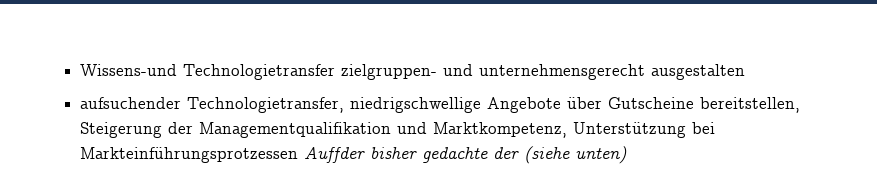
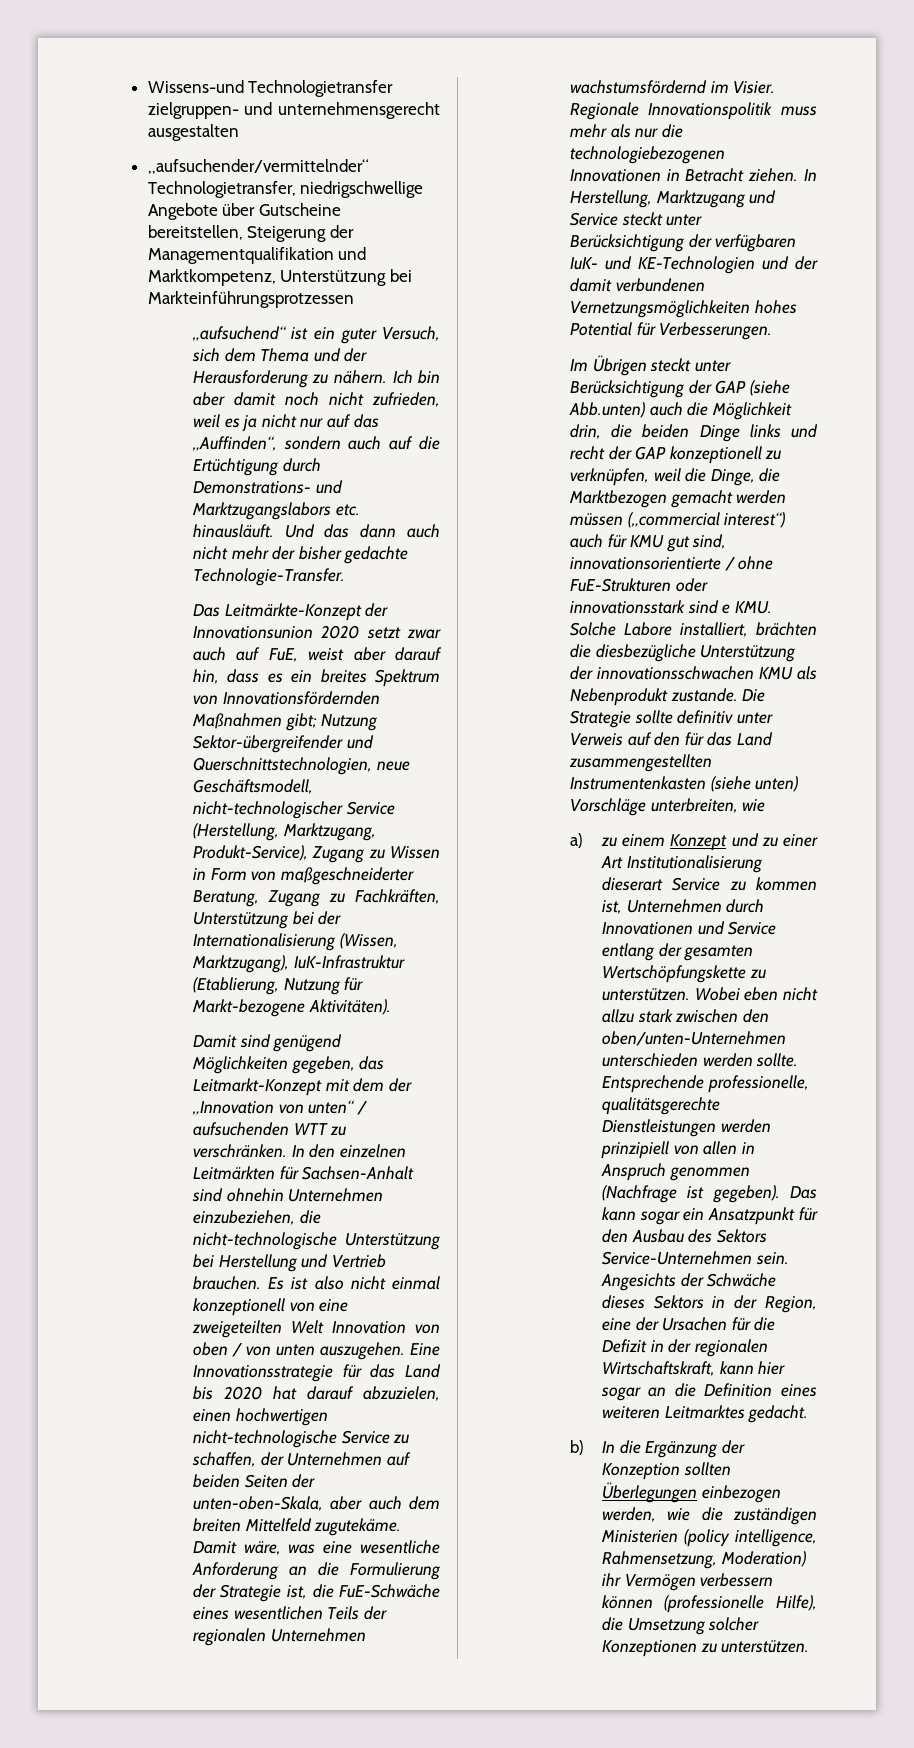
- aufsuchender Technologietransfer, niedrigschwellige Angebote über Gutscheine bereitstellen, Steigerung der Managementqualifikation und Marktkompetenz, Unterstützung bei Markteinführungsprotzessen Auffder bisher gedachte der (siehe unten)
+ „aufsuchender/vermittelnder“ Technologietransfer, niedrigschwellige Angebote über Gutscheine bereitstellen, Steigerung der Managementqualifikation und Marktkompetenz, Unterstützung bei Markteinführungsprotzessen
+ „aufsuchend“ ist ein guter Versuch, sich dem Thema und der Herausforderung zu nähern. Ich bin aber damit noch nicht zufrieden, weil es ja nicht nur auf das „Auffinden“, sondern auch auf die Ertüchtigung durch Demonstrations- und Marktzugangslabors etc. hinausläuft. Und das dann auch nicht mehr der bisher gedachte Technologie-Transfer.
+ Das Leitmärkte-Konzept der Innovationsunion 2020 setzt zwar auch auf FuE, weist aber darauf hin, dass es ein breites Spektrum von Innovationsfördernden Maßnahmen gibt; Nutzung Sektor-übergreifender und Querschnittstechnologien, neue Geschäftsmodell, nicht-technologischer Service (Herstellung, Marktzugang, Produkt-Service), Zugang zu Wissen in Form von maßgeschneiderter Beratung, Zugang zu Fachkräften, Unterstützung bei der Internationalisierung (Wissen, Marktzugang), IuK-Infrastruktur (Etablierung, Nutzung für Markt-bezogene Aktivitäten).
+ Damit sind genügend Möglichkeiten gegeben, das Leitmarkt-Konzept mit dem der „Innovation von unten“ / aufsuchenden WTT zu verschränken. In den einzelnen Leitmärkten für Sachsen-Anhalt sind ohnehin Unternehmen einzubeziehen, die nicht-technologische Unterstützung bei Herstellung und Vertrieb brauchen. Es ist also nicht einmal konzeptionell von eine zweigeteilten Welt Innovation von oben / von unten auszugehen. Eine Innovationsstrategie für das Land bis 2020 hat darauf abzuzielen, einen hochwertigen nicht-technologische Service zu schaffen, der Unternehmen auf beiden Seiten der unten-oben-Skala, aber auch dem breiten Mittelfeld zugutekäme. Damit wäre, was eine wesentliche Anforderung an die Formulierung der Strategie ist, die FuE-Schwäche eines wesentlichen Teils der regionalen Unternehmen wachstumsfördernd im Visier. Regionale Innovationspolitik muss mehr als nur die technologiebezogenen Innovationen in Betracht ziehen. In Herstellung, Marktzugang und Service steckt unter Berücksichtigung der verfügbaren IuK- und KE-Technologien und der damit verbundenen Vernetzungsmöglichkeiten hohes Potential für Verbesserungen.
+ Im Übrigen steckt unter Berücksichtigung der GAP (siehe Abb.unten) auch die Möglichkeit drin, die beiden Dinge links und recht der GAP konzeptionell zu verknüpfen, weil die Dinge, die Marktbezogen gemacht werden müssen („commercial interest“) auch für KMU gut sind, innovationsorientierte / ohne FuE-Strukturen oder innovationsstark sind e KMU. Solche Labore installiert, brächten die diesbezügliche Unterstützung der innovationsschwachen KMU als Nebenprodukt zustande. Die Strategie sollte definitiv unter Verweis auf den für das Land zusammengestellten Instrumentenkasten (siehe unten) Vorschläge unterbreiten, wie
+ a) zu einem Konzept und zu einer Art Institutionalisierung dieserart Service zu kommen ist, Unternehmen durch Innovationen und Service entlang der gesamten Wertschöpfungskette zu unterstützen. Wobei eben nicht allzu stark zwischen den oben/unten-Unternehmen unterschieden werden sollte. Entsprechende professionelle, qualitätsgerechte Dienstleistungen werden prinzipiell von allen in Anspruch genommen (Nachfrage ist gegeben). Das kann sogar ein Ansatzpunkt für den Ausbau des Sektors Service-Unternehmen sein. Angesichts der Schwäche dieses Sektors in der Region, eine der Ursachen für die Defizit in der regionalen Wirtschaftskraft, kann hier sogar an die Definition eines weiteren Leitmarktes gedacht.
+ b) In die Ergänzung der Konzeption sollten Überlegungen einbezogen werden, wie die zuständigen Ministerien (policy intelligence, Rahmensetzung, Moderation) ihr Vermögen verbessern können (professionelle Hilfe), die Umsetzung solcher Konzeptionen zu unterstützen.

